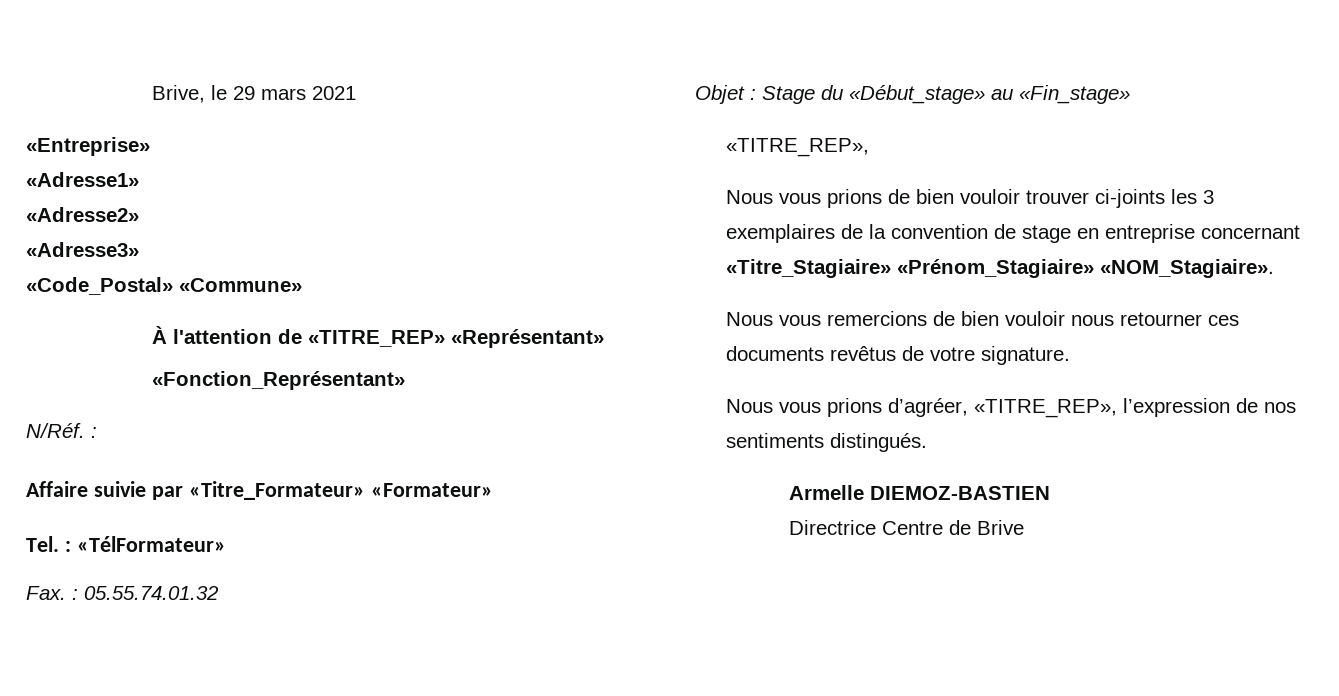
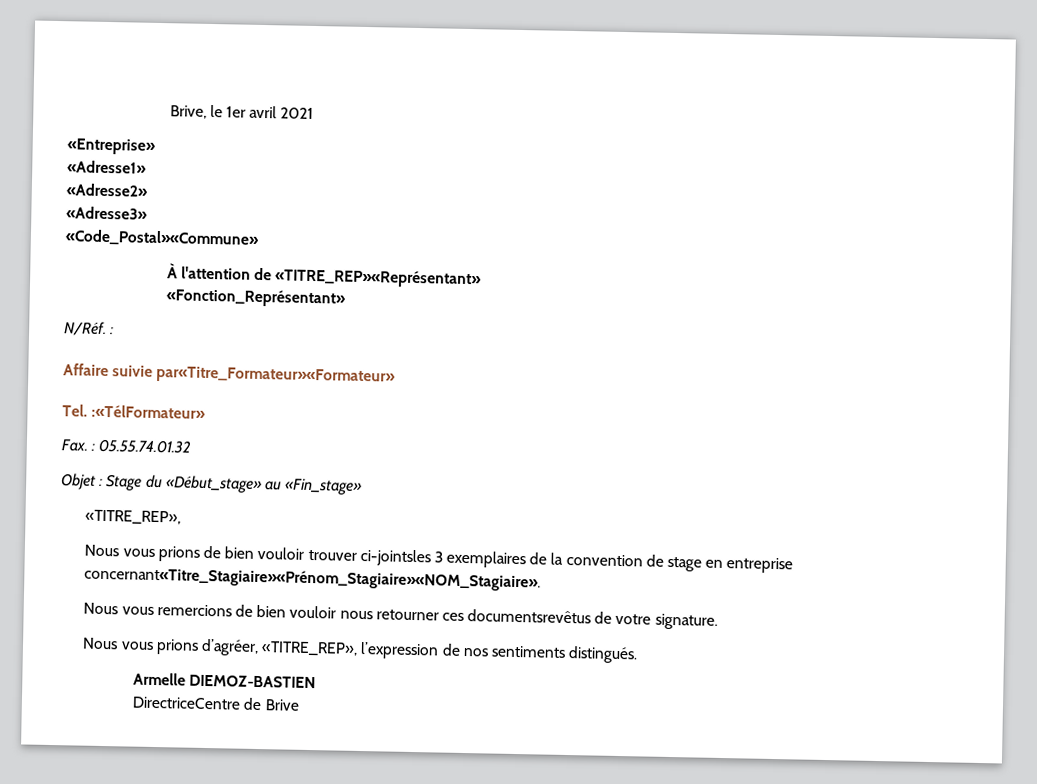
- Brive, le 29 mars 2021
+ Brive, le 1er avril 2021
- «Code_Postal» «Commune»
+ «Code_Postal»«Commune»
- À l'attention de «TITRE_REP» «Représentant»
+ À l'attention de «TITRE_REP»«Représentant»
- Affaire suivie par «Titre_Formateur» «Formateur»
+ Affaire suivie par«Titre_Formateur»«Formateur»
- Tel. : «TélFormateur»
+ Tel. :«TélFormateur»
- Nous vous prions de bien vouloir trouver ci-joints les 3 exemplaires de la convention de stage en entreprise concernant «Titre_Stagiaire» «Prénom_Stagiaire» «NOM_Stagiaire».
+ Nous vous prions de bien vouloir trouver ci-jointsles 3 exemplaires de la convention de stage en entreprise concernant«Titre_Stagiaire»«Prénom_Stagiaire»«NOM_Stagiaire».
- Nous vous remercions de bien vouloir nous retourner ces documents revêtus de votre signature.
+ Nous vous remercions de bien vouloir nous retourner ces documentsrevêtus de votre signature.
- Directrice Centre de Brive
+ DirectriceCentre de Brive

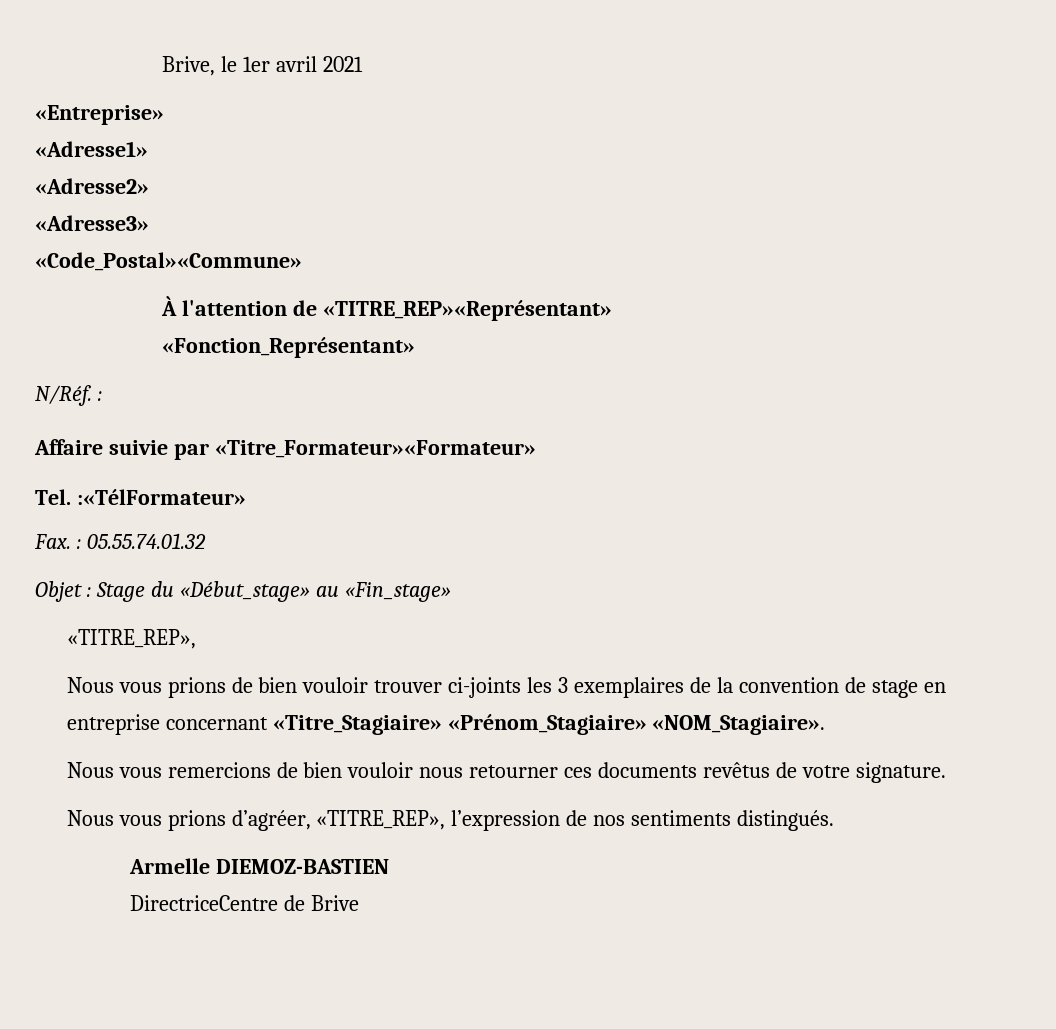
- Affaire suivie par«Titre_Formateur»«Formateur»
+ Affaire suivie par «Titre_Formateur»«Formateur»
- Nous vous prions de bien vouloir trouver ci-jointsles 3 exemplaires de la convention de stage en entreprise concernant«Titre_Stagiaire»«Prénom_Stagiaire»«NOM_Stagiaire».
+ Nous vous prions de bien vouloir trouver ci-joints les 3 exemplaires de la convention de stage en entreprise concernant «Titre_Stagiaire» «Prénom_Stagiaire» «NOM_Stagiaire».
- Nous vous remercions de bien vouloir nous retourner ces documentsrevêtus de votre signature.
+ Nous vous remercions de bien vouloir nous retourner ces documents revêtus de votre signature.

